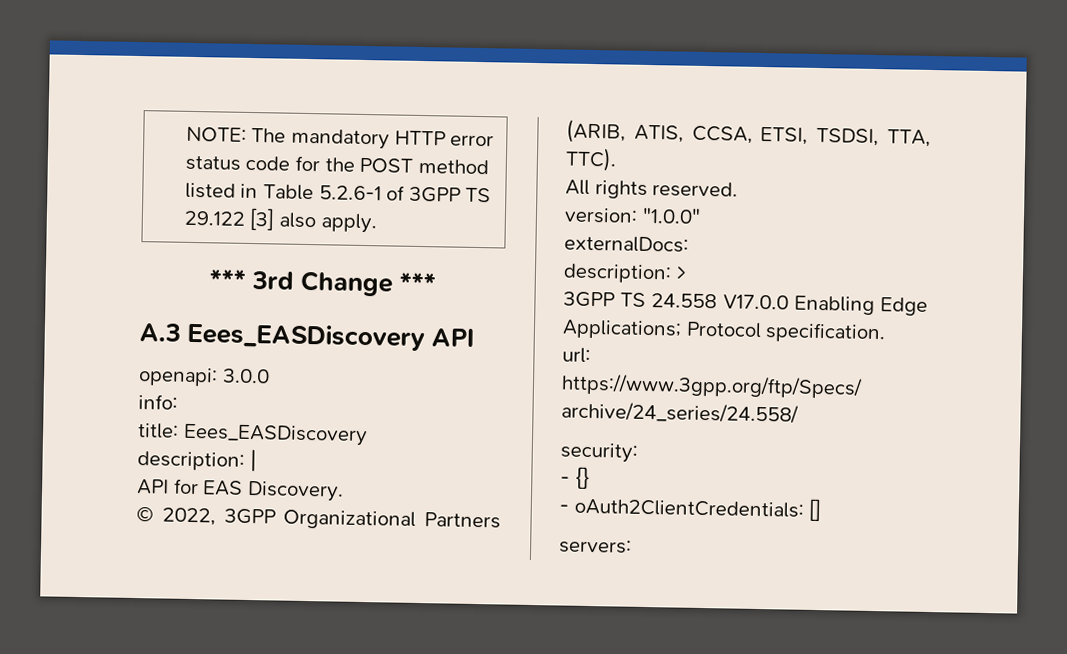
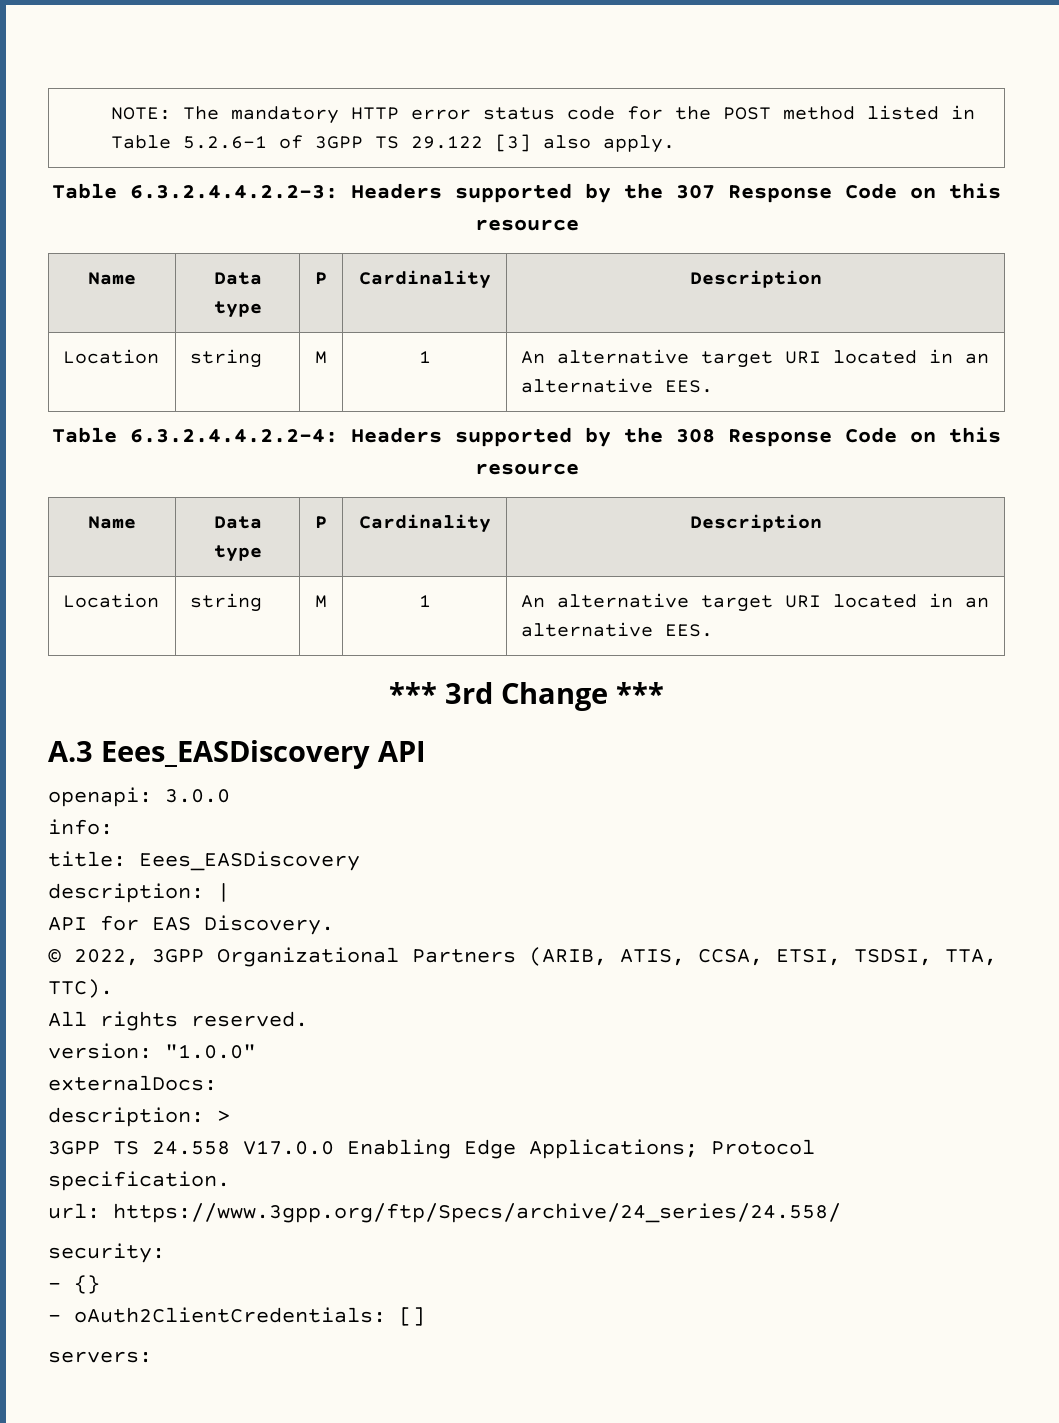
+ Table 6.3.2.4.4.2.2-3: Headers supported by the 307 Response Code on this resource
+ Name | Data type | P | Cardinality | Description
+ Location | string | M | 1 | An alternative target URI located in an alternative EES.
+ Table 6.3.2.4.4.2.2-4: Headers supported by the 308 Response Code on this resource
+ Name | Data type | P | Cardinality | Description
+ Location | string | M | 1 | An alternative target URI located in an alternative EES.

